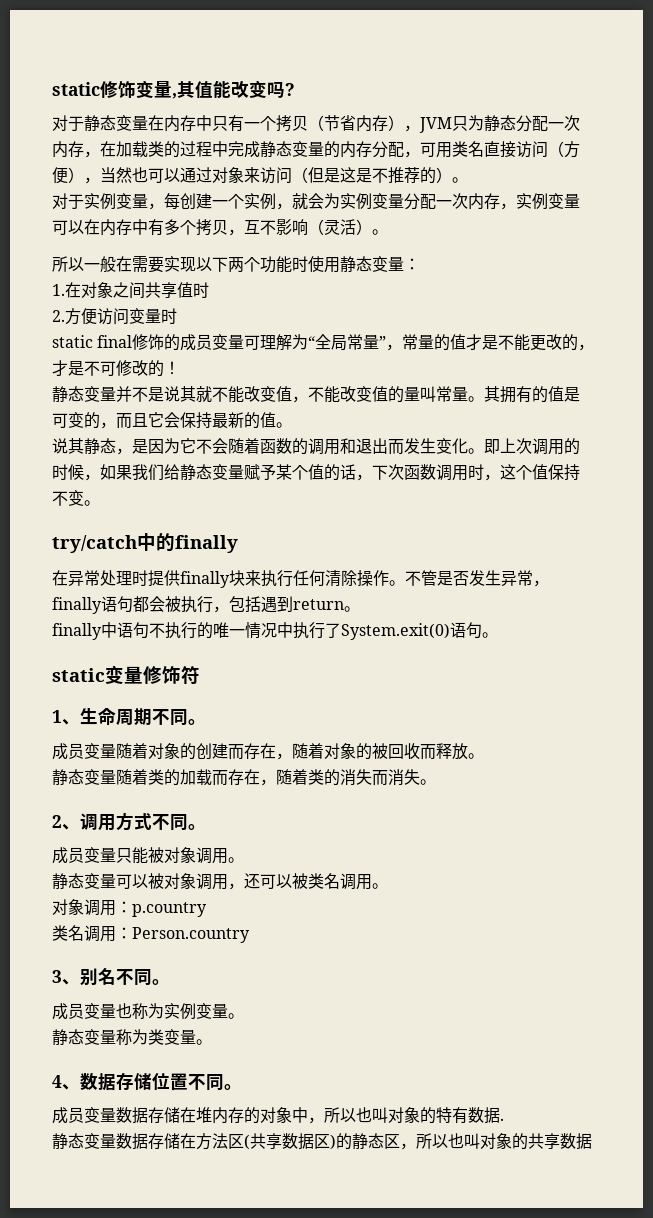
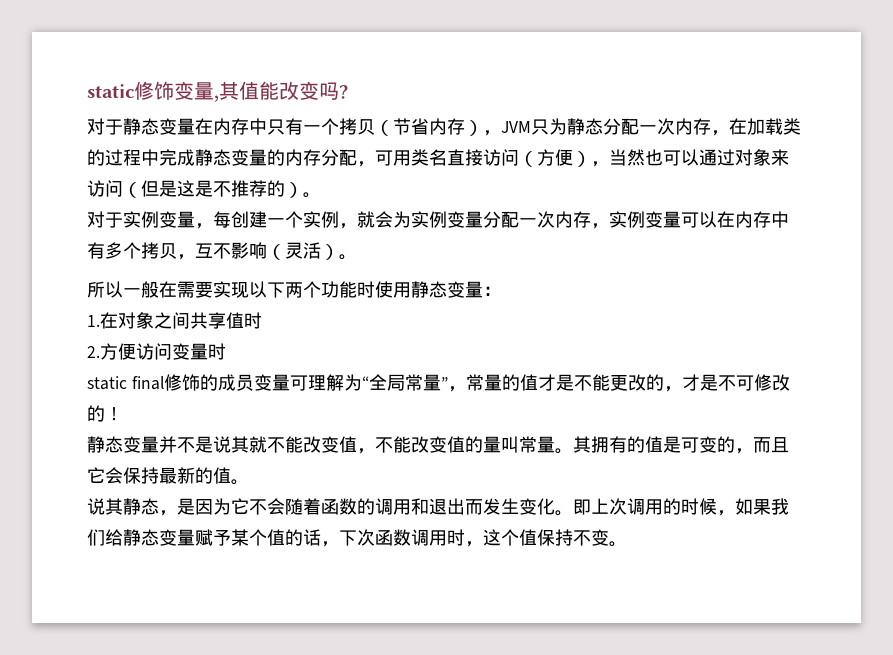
- try/catch中的finally
- 在异常处理时提供finally块来执行任何清除操作。不管是否发生异常，finally语句都会被执行，包括遇到return。
- finally中语句不执行的唯一情况中执行了System.exit(0)语句。
- static变量修饰符
- 1、生命周期不同。
- 成员变量随着对象的创建而存在，随着对象的被回收而释放。
- 静态变量随着类的加载而存在，随着类的消失而消失。
- 2、调用方式不同。
- 成员变量只能被对象调用。
- 静态变量可以被对象调用，还可以被类名调用。
- 对象调用：p.country
- 类名调用：Person.country
- 3、别名不同。
- 成员变量也称为实例变量。
- 静态变量称为类变量。
- 4、数据存储位置不同。
- 成员变量数据存储在堆内存的对象中，所以也叫对象的特有数据.
- 静态变量数据存储在方法区(共享数据区)的静态区，所以也叫对象的共享数据

